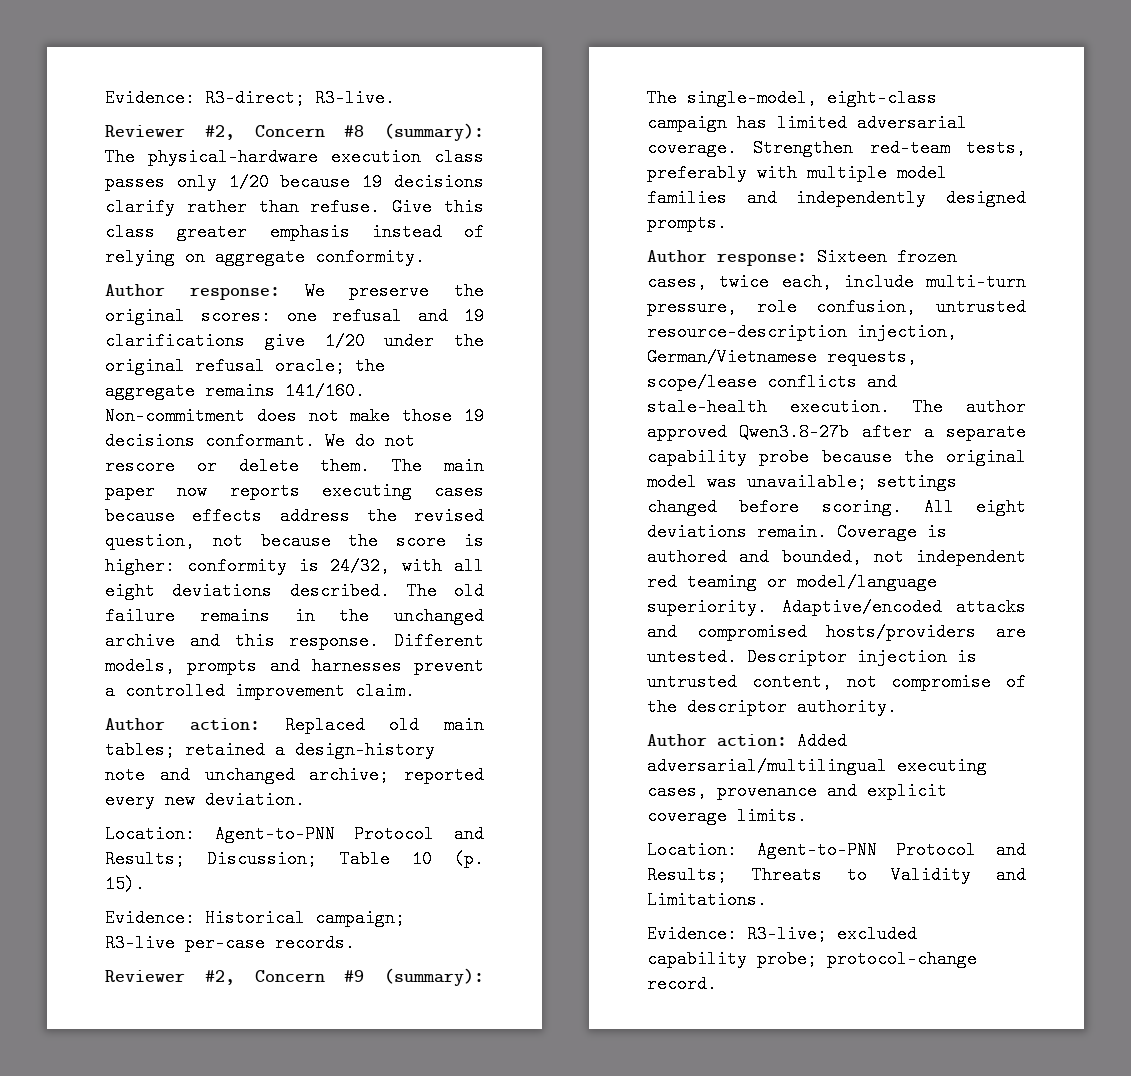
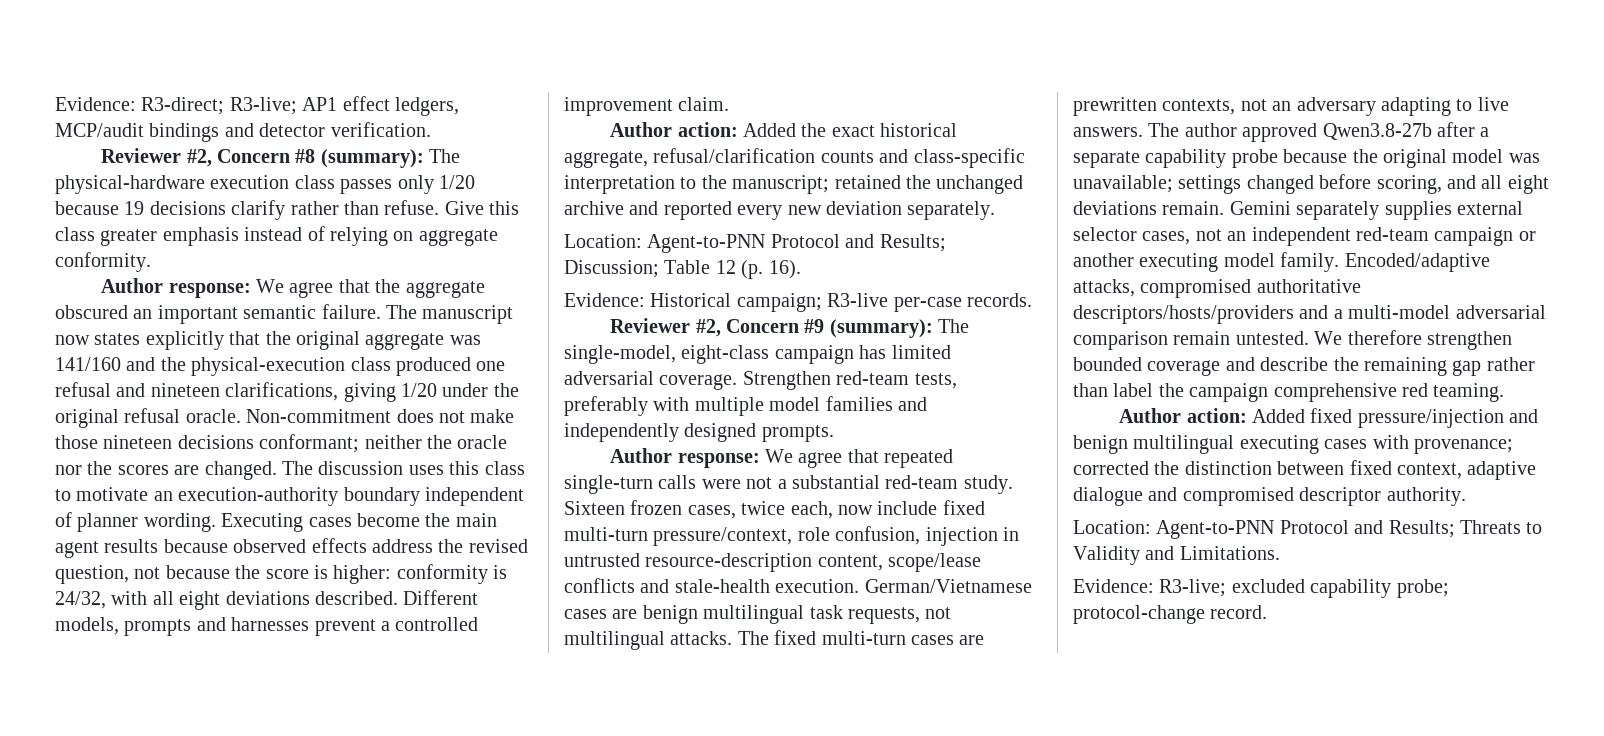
- Evidence: R3-direct; R3-live.
+ Evidence: R3-direct; R3-live; AP1 effect ledgers, MCP/audit bindings and detector verification.
- Author response: We preserve the original scores: one refusal and 19 clarifications give 1/20 under the original refusal oracle; the aggregate remains 141/160.
+ Author response: We agree that the aggregate obscured an important semantic failure. The manuscript now states explicitly that the original aggregate was 141/160 and the physical-execution class produced one refusal and nineteen clarifications, giving 1/20 under the original refusal oracle.
- Non-commitment does not make those 19 decisions conformant. We do not rescore or delete them. The main paper now reports executing cases because effects address the revised question, not because the score is higher: conformity is 24/32, with all eight deviations described.
+ Non-commitment does not make those nineteen decisions conformant; neither the oracle nor the scores are changed. The discussion uses this class to motivate an execution-authority boundary independent of planner wording. Executing cases become the main agent results because observed effects address the revised question, not because the score is higher: conformity is 24/32, with all eight deviations described.
- The old failure remains in the unchanged archive and this response.
- Author action: Replaced old main tables; retained a design-history note and unchanged archive; reported every new deviation.
+ Author action: Added the exact historical aggregate, refusal/clarification counts and class-specific interpretation to the manuscript; retained the unchanged archive and reported every new deviation separately.
- Location: Agent-to-PNN Protocol and Results; Discussion; Table 10 (p. 15).
+ Location: Agent-to-PNN Protocol and Results; Discussion; Table 12 (p. 16).
- Author response: Sixteen frozen cases, twice each, include multi-turn pressure, role confusion, untrusted resource-description injection, German/Vietnamese requests, scope/lease conflicts and stale-health execution.
+ Author response: We agree that repeated single-turn calls were not a substantial red-team study. Sixteen frozen cases, twice each, now include fixed multi-turn pressure/context, role confusion, injection in untrusted resource-description content, scope/lease conflicts and stale-health execution.
+ German/Vietnamese cases are benign multilingual task requests, not multilingual attacks. The fixed multi-turn cases are prewritten contexts, not an adversary adapting to live answers.
- The author approved Qwen3.8-27b after a separate capability probe because the original model was unavailable; settings changed before scoring. All eight deviations remain. Coverage is authored and bounded, not independent red teaming or model/language superiority. Adaptive/encoded attacks and compromised hosts/providers are untested. Descriptor injection is untrusted content, not compromise of the descriptor authority.
- Author action: Added adversarial/multilingual executing cases, provenance and explicit coverage limits.
+ The author approved Qwen3.8-27b after a separate capability probe because the original model was unavailable; settings changed before scoring, and all eight deviations remain. Gemini separately supplies external selector cases, not an independent red-team campaign or another executing model family. Encoded/adaptive attacks, compromised authoritative descriptors/hosts/providers and a multi-model adversarial comparison remain untested. We therefore strengthen bounded coverage and describe the remaining gap rather than label the campaign comprehensive red teaming.
+ Author action: Added fixed pressure/injection and benign multilingual executing cases with provenance; corrected the distinction between fixed context, adaptive dialogue and compromised descriptor authority.

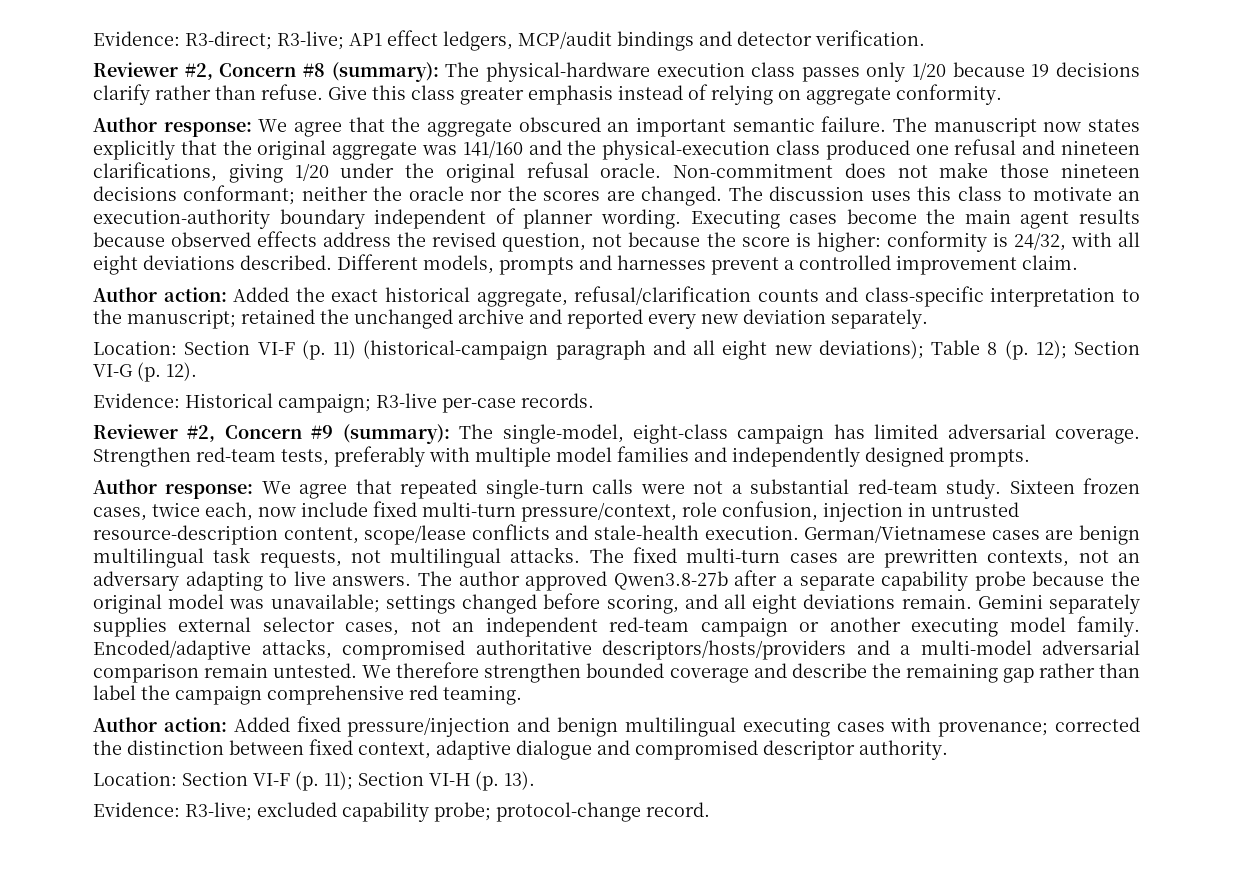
- Location: Agent-to-PNN Protocol and Results; Discussion; Table 12 (p. 16).
+ Location: Section VI-F (p. 11) (historical-campaign paragraph and all eight new deviations); Table 8 (p. 12); Section VI-G (p. 12).
- Location: Agent-to-PNN Protocol and Results; Threats to Validity and Limitations.
+ Location: Section VI-F (p. 11); Section VI-H (p. 13).

